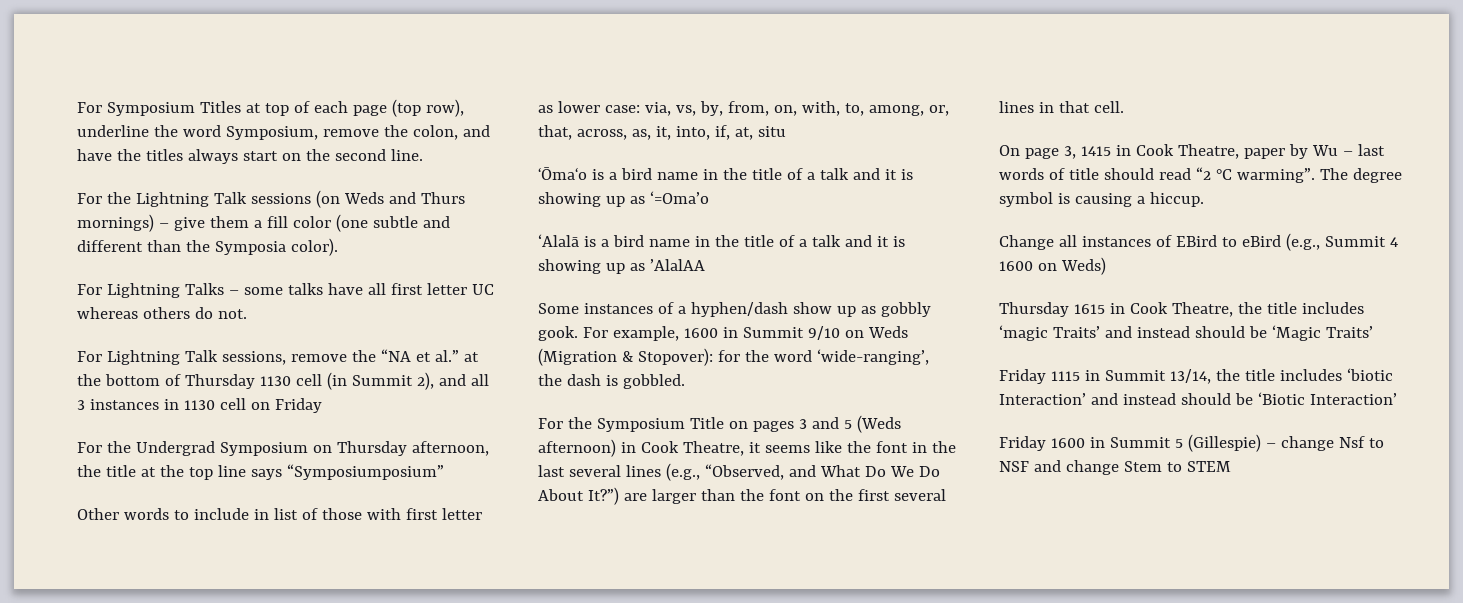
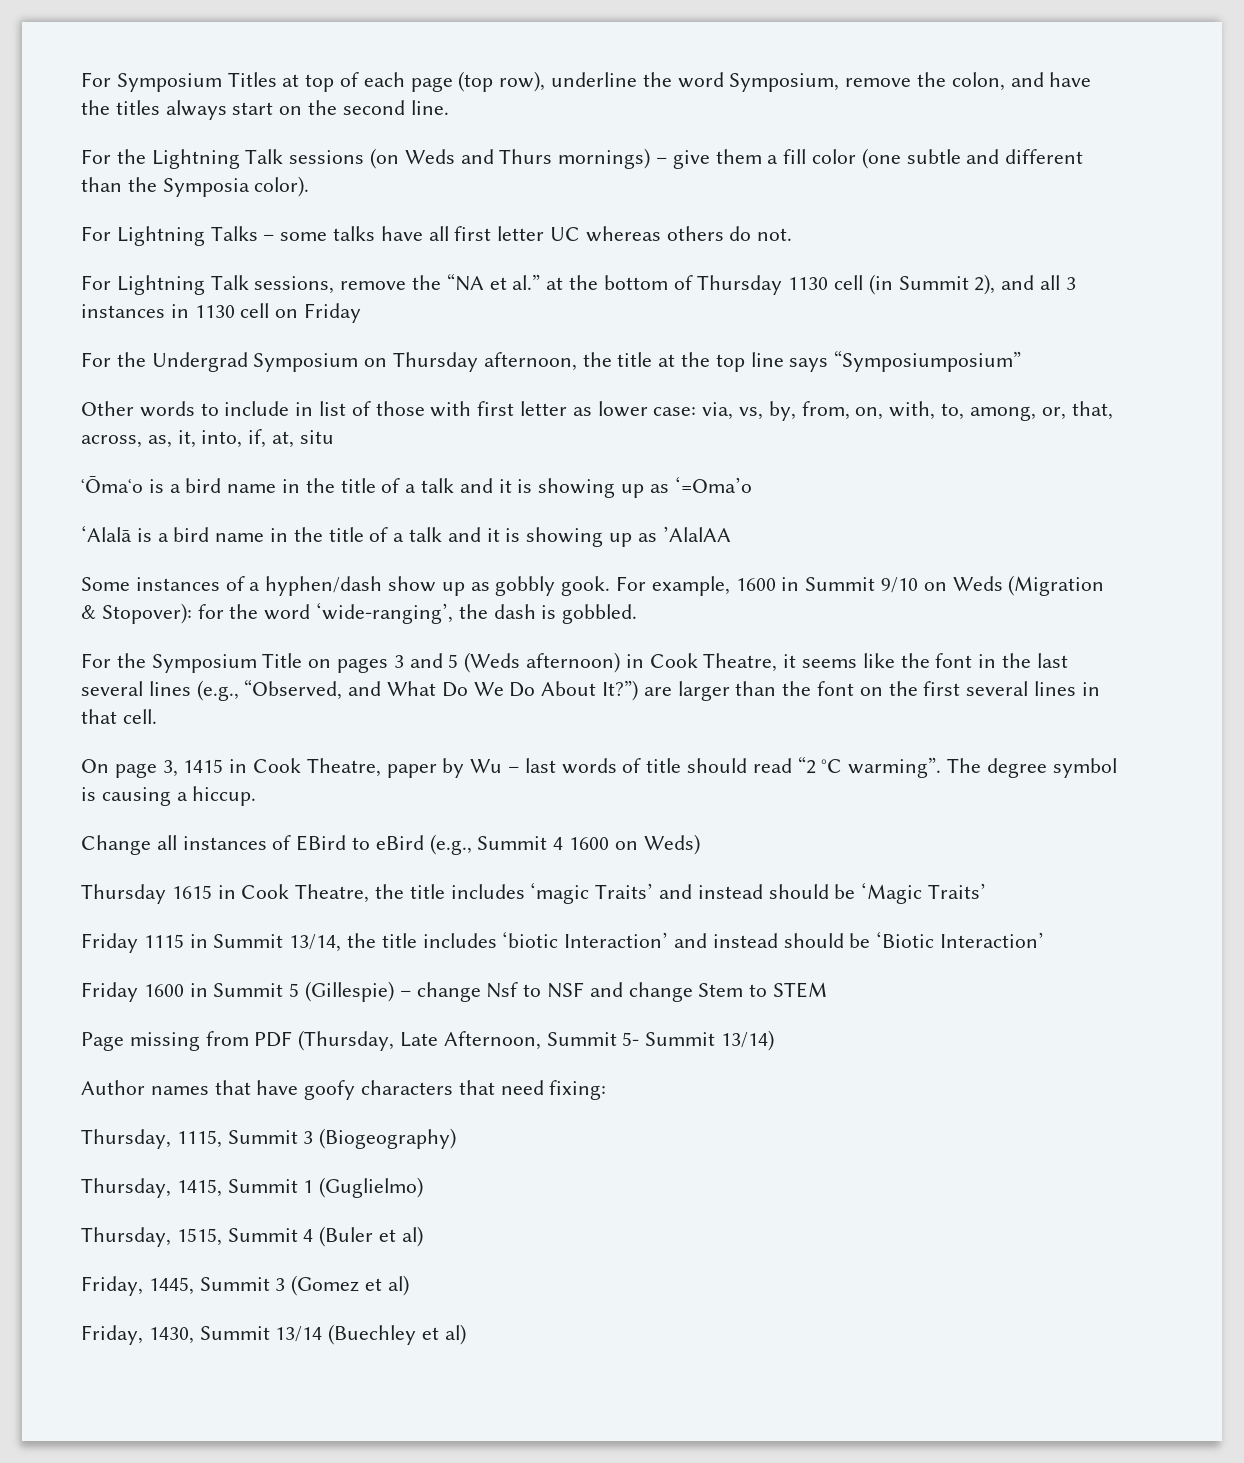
+ Page missing from PDF (Thursday, Late Afternoon, Summit 5- Summit 13/14)
+ Author names that have goofy characters that need fixing:
+ Thursday, 1115, Summit 3 (Biogeography)
+ Thursday, 1415, Summit 1 (Guglielmo)
+ Thursday, 1515, Summit 4 (Buler et al)
+ Friday, 1445, Summit 3 (Gomez et al)
+ Friday, 1430, Summit 13/14 (Buechley et al)

